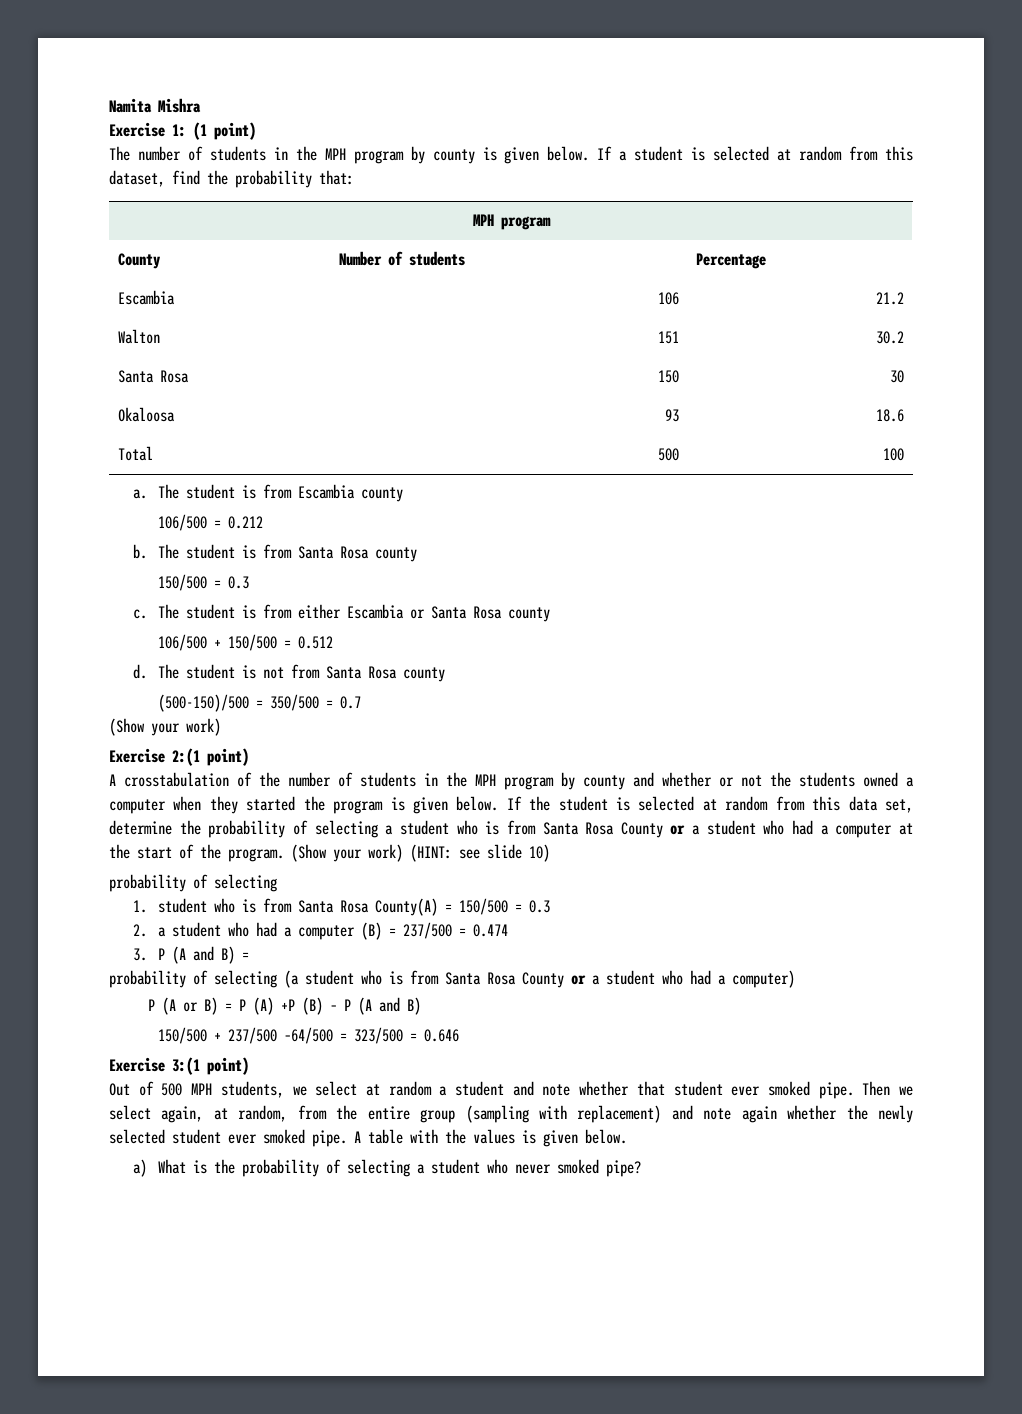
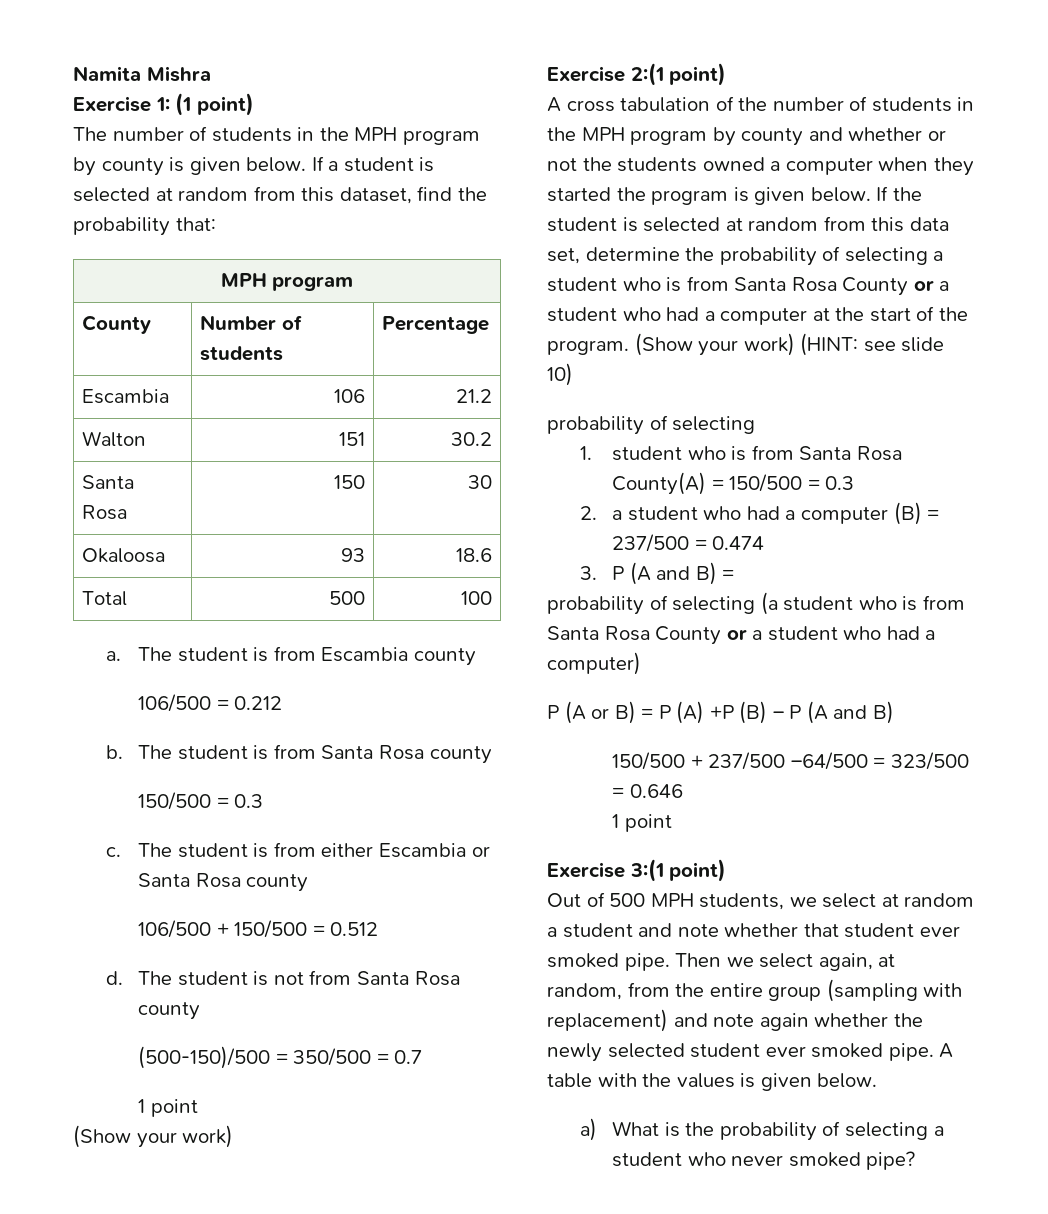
  (500-150)/500 = 350/500 = 0.7
+ 1 point
- A crosstabulation of the number of students in the MPH program by county and whether or not the students owned a computer when they started the program is given below.
+ A cross tabulation of the number of students in the MPH program by county and whether or not the students owned a computer when they started the program is given below.
  150/500 + 237/500 –64/500 = 323/500 = 0.646
+ 1 point

